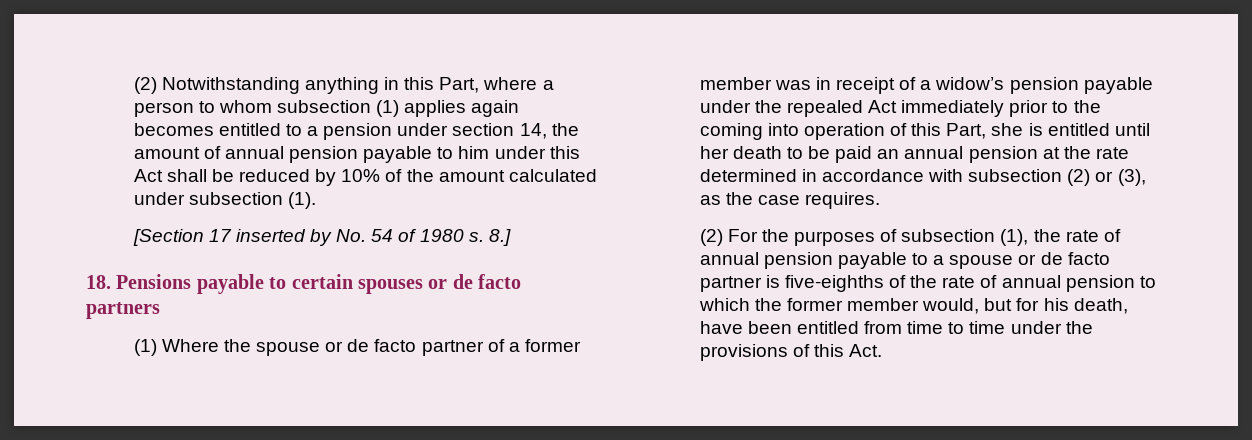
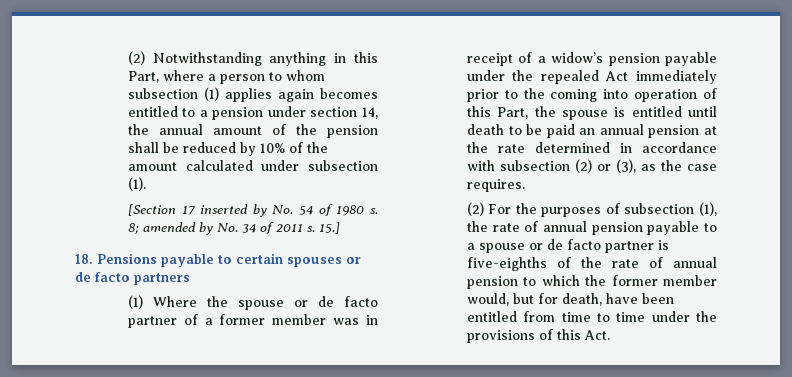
- (2) Notwithstanding anything in this Part, where a person to whom subsection (1) applies again becomes entitled to a pension under section 14, the amount of annual pension payable to him under this Act shall be reduced by 10% of the amount calculated under subsection (1).
+ (2) Notwithstanding anything in this Part, where a person to whom subsection (1) applies again becomes entitled to a pension under section 14, the annual amount of the pension shall be reduced by 10% of the amount calculated under subsection (1).
- 8.]
+ 8; amended by No. 34 of 2011 s. 15.]
- (1) Where the spouse or de facto partner of a former member was in receipt of a widow’s pension payable under the repealed Act immediately prior to the coming into operation of this Part, she is entitled until her death to be paid an annual pension at the rate determined in accordance with subsection (2) or (3), as the case requires.
+ (1) Where the spouse or de facto partner of a former member was in receipt of a widow’s pension payable under the repealed Act immediately prior to the coming into operation of this Part, the spouse is entitled until death to be paid an annual pension at the rate determined in accordance with subsection (2) or (3), as the case requires.
- (2) For the purposes of subsection (1), the rate of annual pension payable to a spouse or de facto partner is five-eighths of the rate of annual pension to which the former member would, but for his death, have been entitled from time to time under the provisions of this Act.
+ (2) For the purposes of subsection (1), the rate of annual pension payable to a spouse or de facto partner is five-eighths of the rate of annual pension to which the former member would, but for death, have been entitled from time to time under the provisions of this Act.

